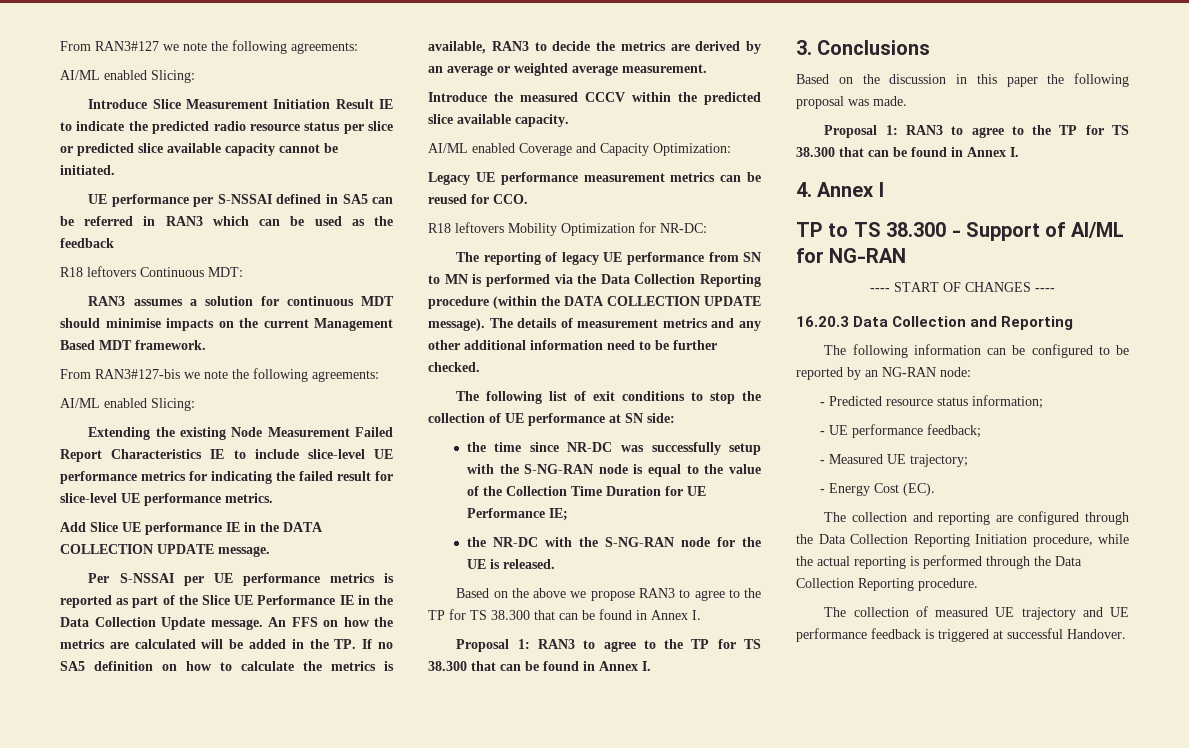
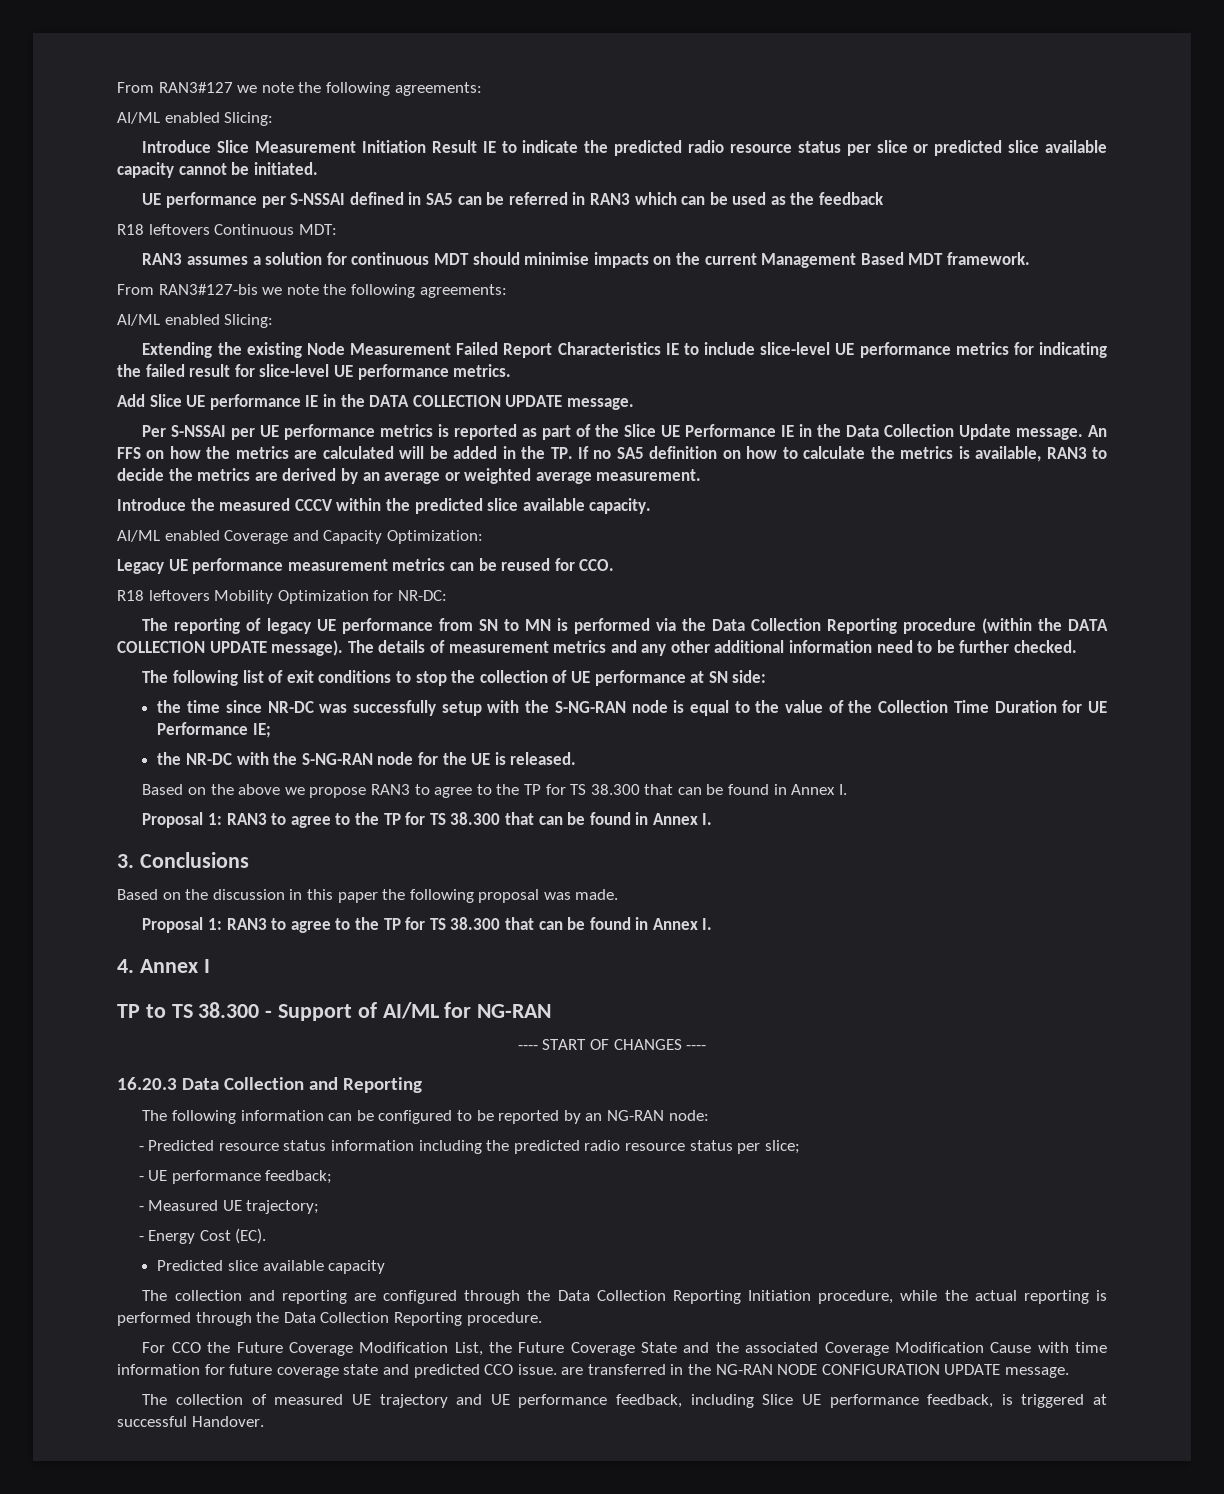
- - Predicted resource status information;
+ - Predicted resource status information including the predicted radio resource status per slice;
+ Predicted slice available capacity
+ For CCO the Future Coverage Modification List, the Future Coverage State and the associated Coverage Modification Cause with time information for future coverage state and predicted CCO issue. are transferred in the NG-RAN NODE CONFIGURATION UPDATE message.
- The collection of measured UE trajectory and UE performance feedback is triggered at successful Handover.
+ The collection of measured UE trajectory and UE performance feedback, including Slice UE performance feedback, is triggered at successful Handover.

